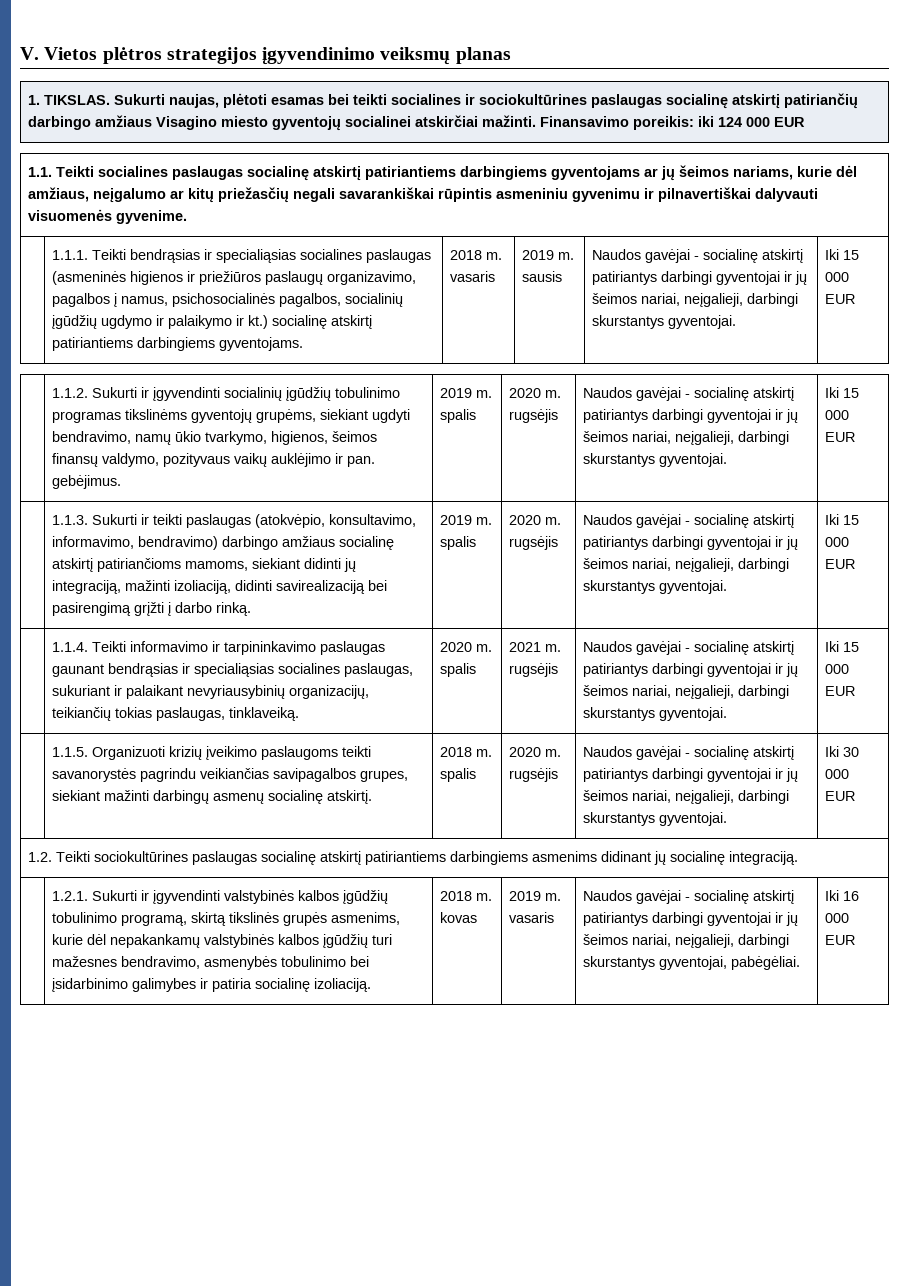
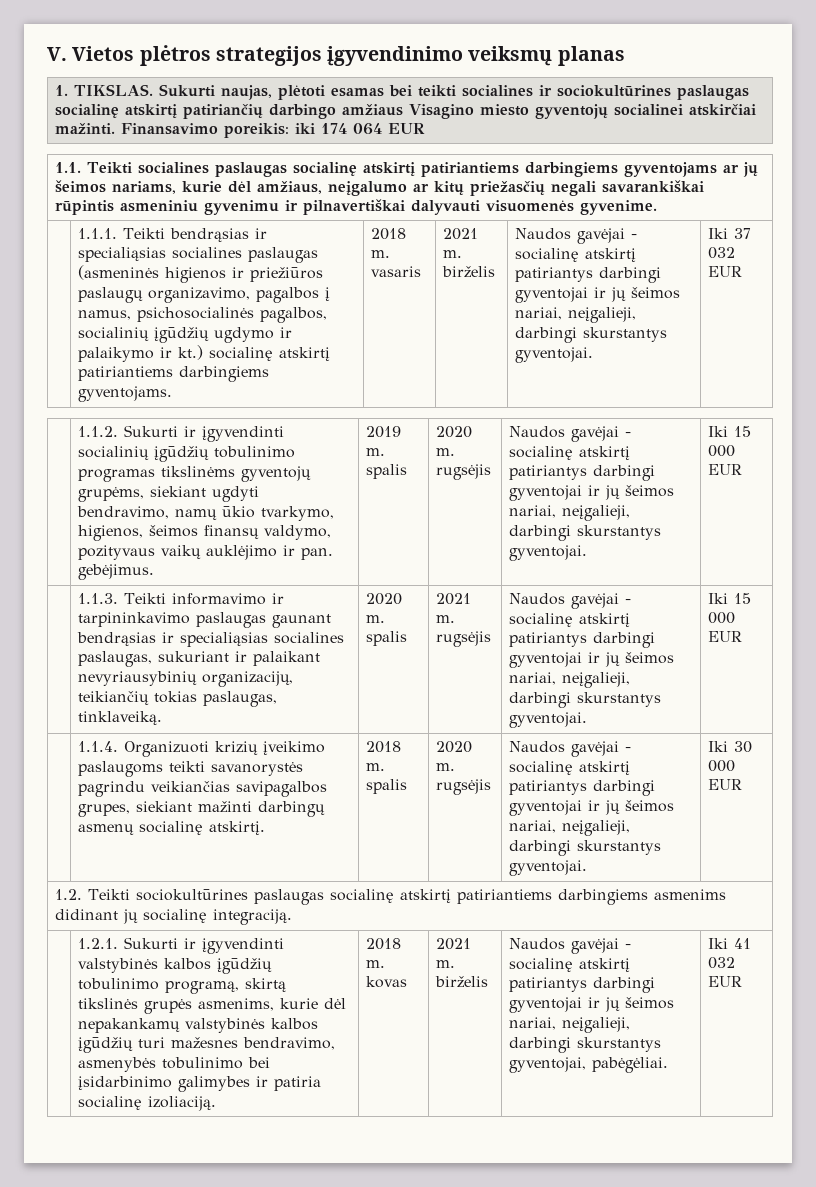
- 1. TIKSLAS. Sukurti naujas, plėtoti esamas bei teikti socialines ir sociokultūrines paslaugas socialinę atskirtį patiriančių darbingo amžiaus Visagino miesto gyventojų socialinei atskirčiai mažinti. Finansavimo poreikis: iki 124 000 EUR
+ 1. TIKSLAS. Sukurti naujas, plėtoti esamas bei teikti socialines ir sociokultūrines paslaugas socialinę atskirtį patiriančių darbingo amžiaus Visagino miesto gyventojų socialinei atskirčiai mažinti. Finansavimo poreikis: iki 174 064 EUR
- 2018 m. vasaris | 2019 m. sausis | Naudos gavėjai - socialinę atskirtį patiriantys darbingi gyventojai ir jų šeimos nariai, neįgalieji, darbingi skurstantys gyventojai. | Iki 15 000 EUR
+ 2018 m. vasaris | 2021 m. birželis | Naudos gavėjai - socialinę atskirtį patiriantys darbingi gyventojai ir jų šeimos nariai, neįgalieji, darbingi skurstantys gyventojai. | Iki 37 032 EUR
- 1.1.3. Sukurti ir teikti paslaugas (atokvėpio, konsultavimo, informavimo, bendravimo) darbingo amžiaus socialinę atskirtį patiriančioms mamoms, siekiant didinti jų integraciją, mažinti izoliaciją, didinti savirealizaciją bei pasirengimą grįžti į darbo rinką. | 2019 m. spalis | 2020 m. rugsėjis | Naudos gavėjai - socialinę atskirtį patiriantys darbingi gyventojai ir jų šeimos nariai, neįgalieji, darbingi skurstantys gyventojai. | Iki 15 000 EUR
- | 1.1.4. Teikti informavimo ir tarpininkavimo paslaugas gaunant bendrąsias ir specialiąsias socialines paslaugas, sukuriant ir palaikant nevyriausybinių organizacijų, teikiančių tokias paslaugas, tinklaveiką.
+ 1.1.3. Teikti informavimo ir tarpininkavimo paslaugas gaunant bendrąsias ir specialiąsias socialines paslaugas, sukuriant ir palaikant nevyriausybinių organizacijų, teikiančių tokias paslaugas, tinklaveiką.
- 1.1.5. Organizuoti krizių įveikimo paslaugoms teikti savanorystės pagrindu veikiančias savipagalbos grupes, siekiant mažinti darbingų asmenų socialinę atskirtį.
+ 1.1.4. Organizuoti krizių įveikimo paslaugoms teikti savanorystės pagrindu veikiančias savipagalbos grupes, siekiant mažinti darbingų asmenų socialinę atskirtį.
- 2018 m. kovas | 2019 m. vasaris
+ 2018 m. kovas | 2021 m. birželis
- Iki 16 000 EUR
+ Iki 41 032 EUR

